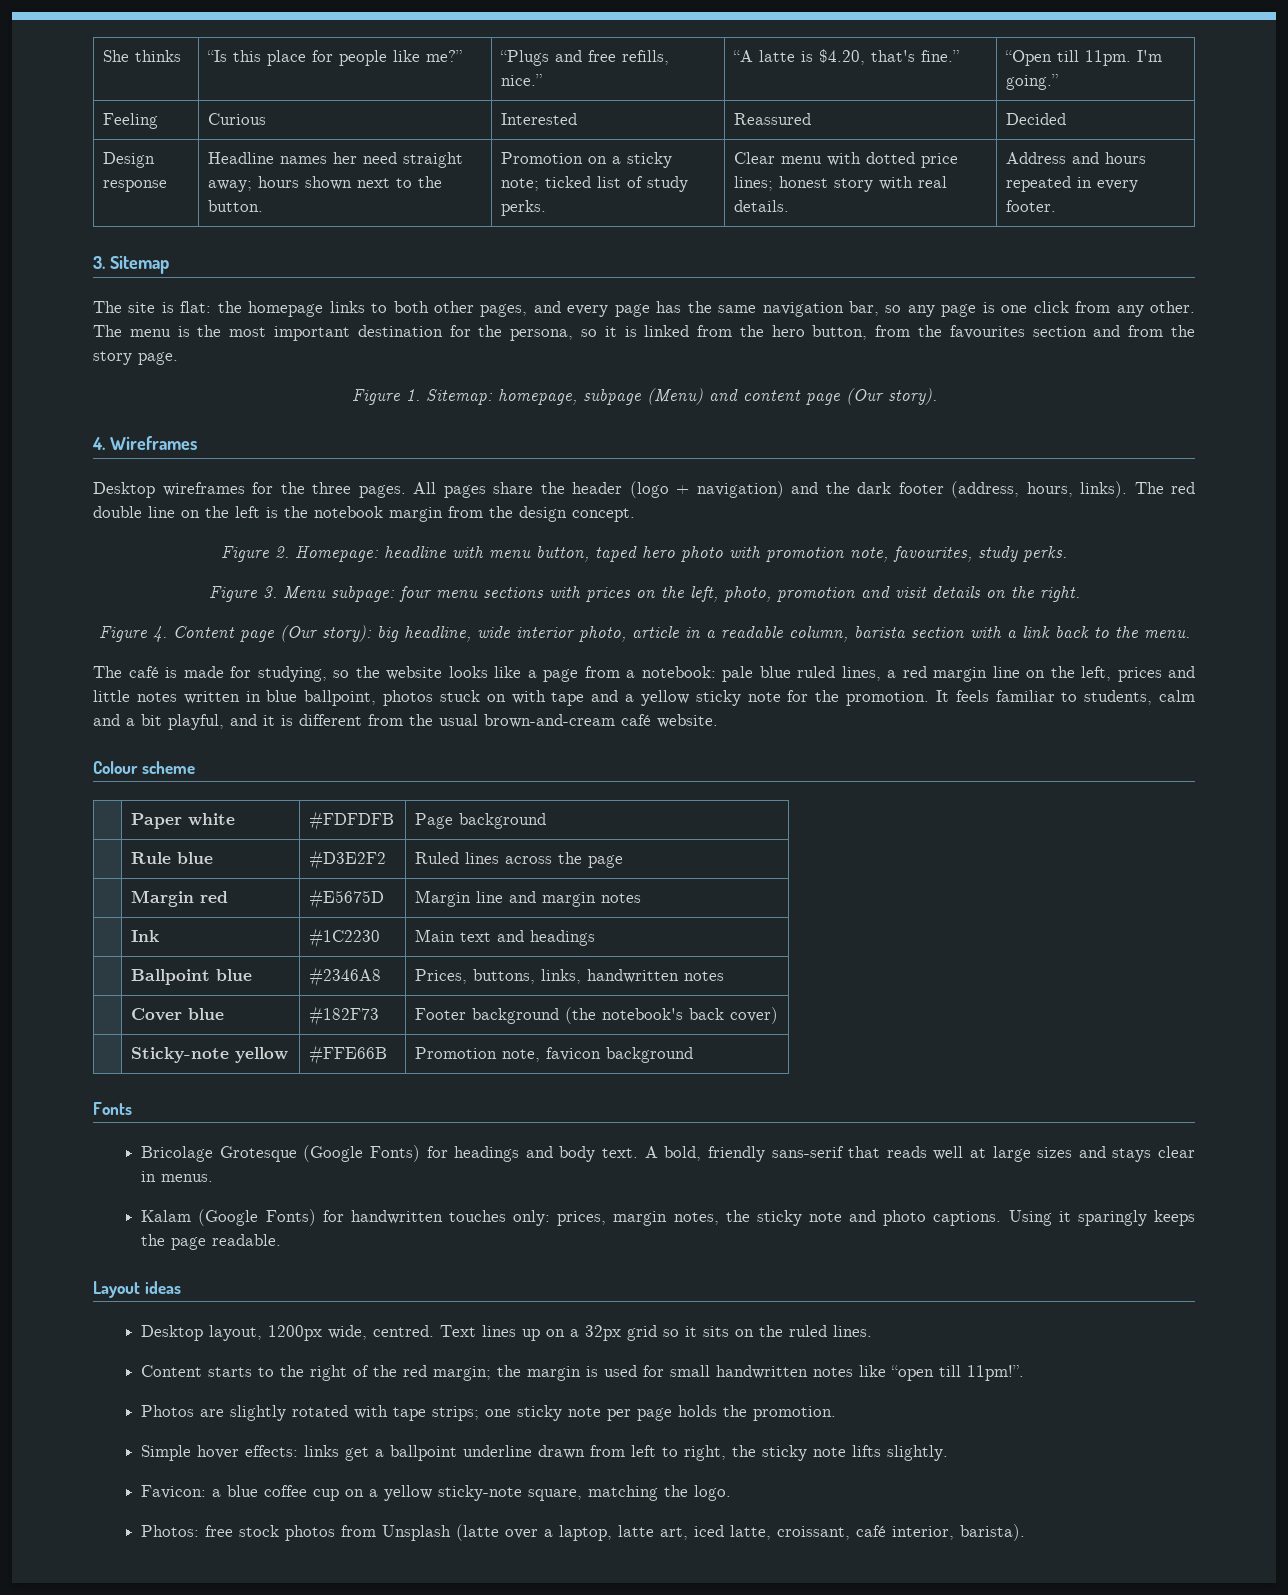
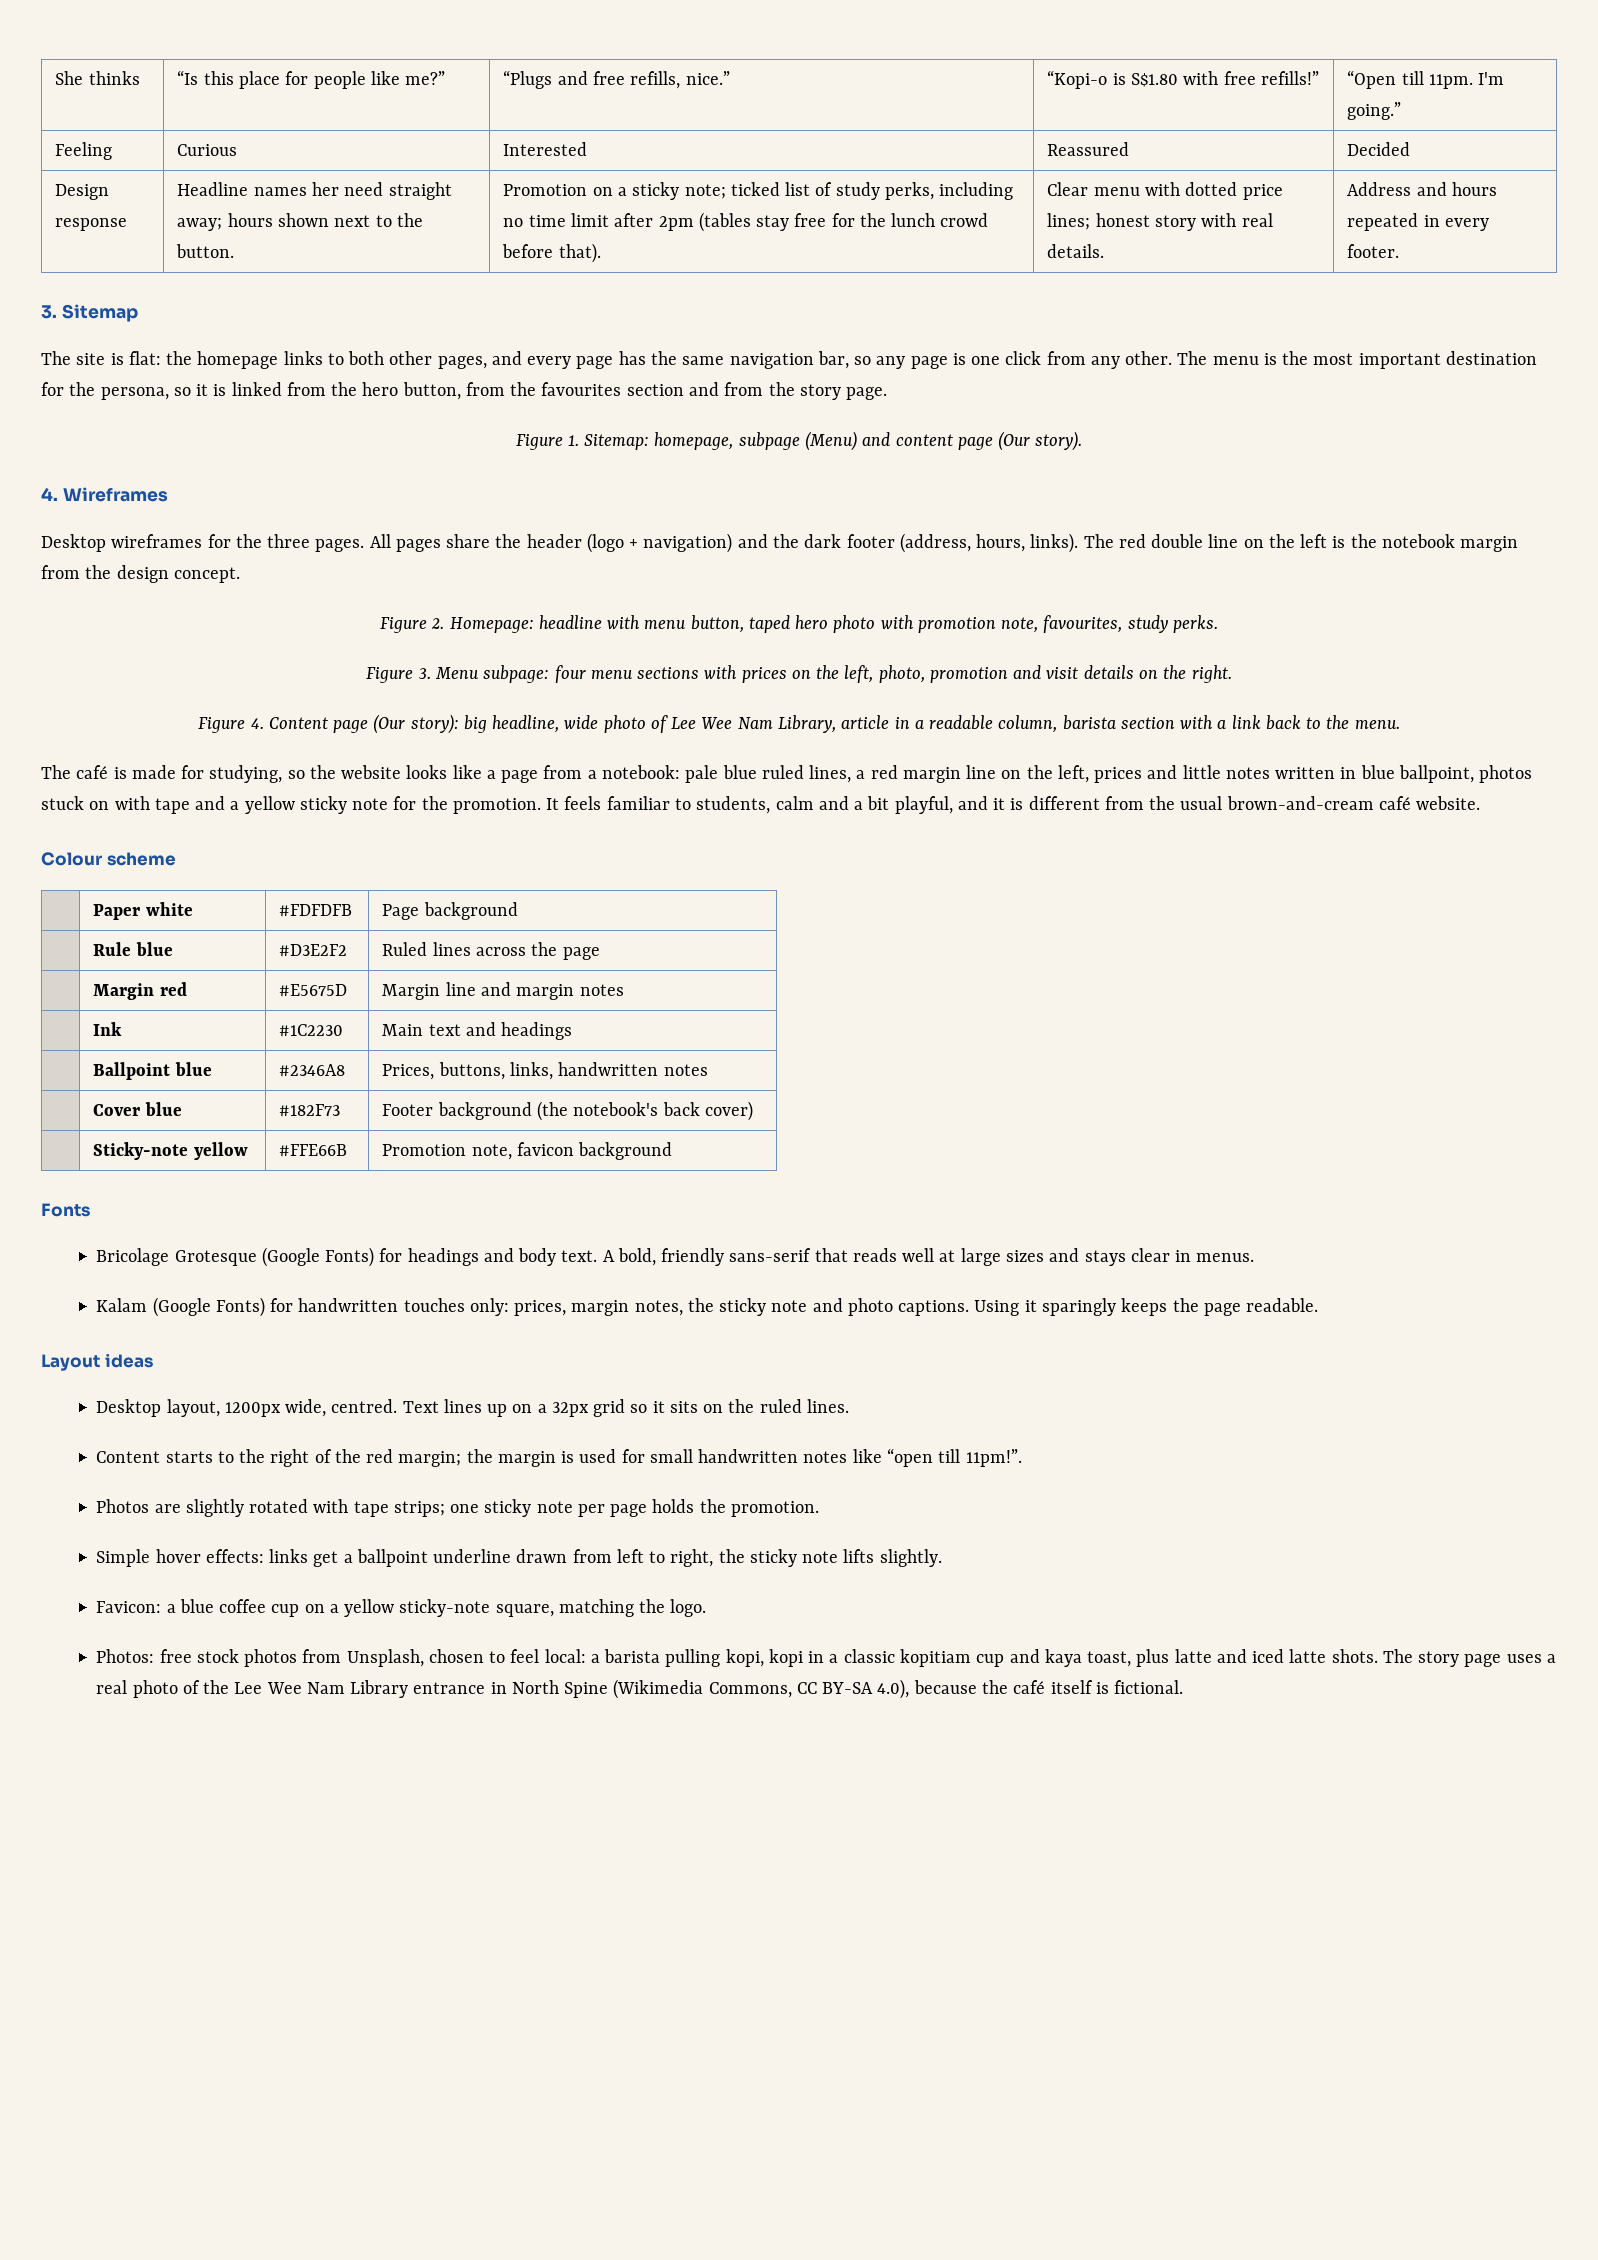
- She thinks | “Is this place for people like me?” | “Plugs and free refills, nice.” | “A latte is $4.20, that's fine.” | “Open till 11pm. I'm going.”
+ She thinks | “Is this place for people like me?” | “Plugs and free refills, nice.” | “Kopi-o is S$1.80 with free refills!” | “Open till 11pm. I'm going.”
- Promotion on a sticky note; ticked list of study perks.
+ Promotion on a sticky note; ticked list of study perks, including no time limit after 2pm (tables stay free for the lunch crowd before that).
- Figure 4. Content page (Our story): big headline, wide interior photo, article in a readable column, barista section with a link back to the menu.
+ Figure 4. Content page (Our story): big headline, wide photo of Lee Wee Nam Library, article in a readable column, barista section with a link back to the menu.
- Photos: free stock photos from Unsplash (latte over a laptop, latte art, iced latte, croissant, café interior, barista).
+ Photos: free stock photos from Unsplash, chosen to feel local: a barista pulling kopi, kopi in a classic kopitiam cup and kaya toast, plus latte and iced latte shots. The story page uses a real photo of the Lee Wee Nam Library entrance in North Spine (Wikimedia Commons, CC BY-SA 4.0), because the café itself is fictional.

